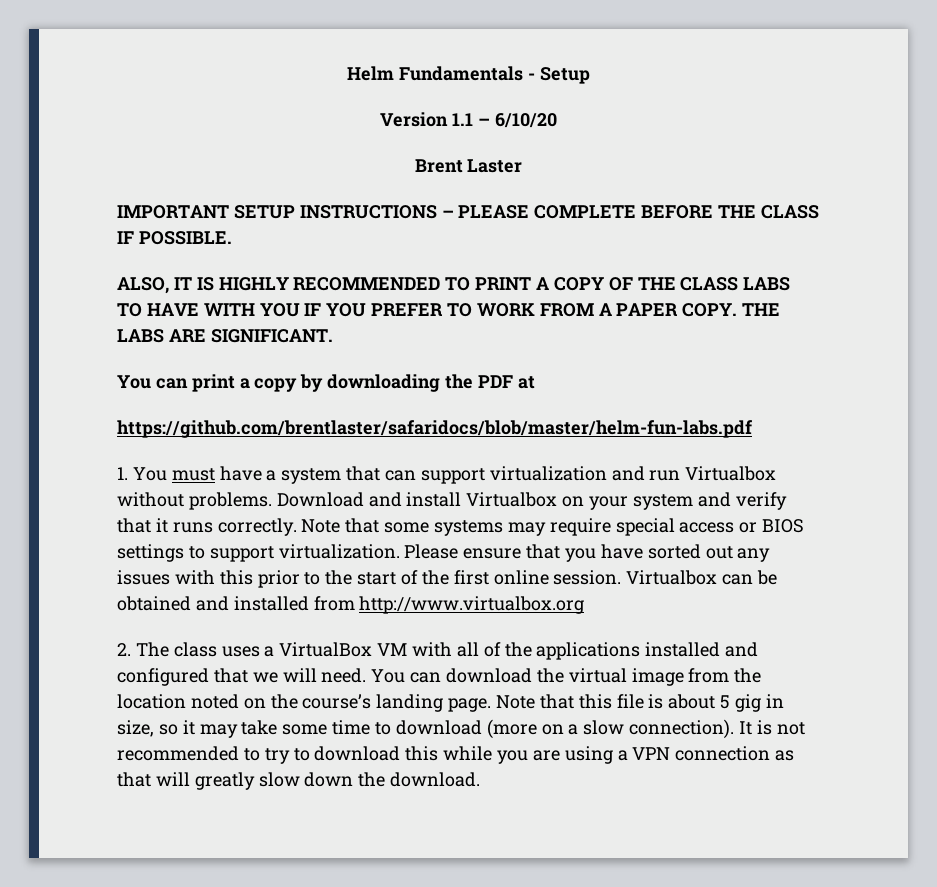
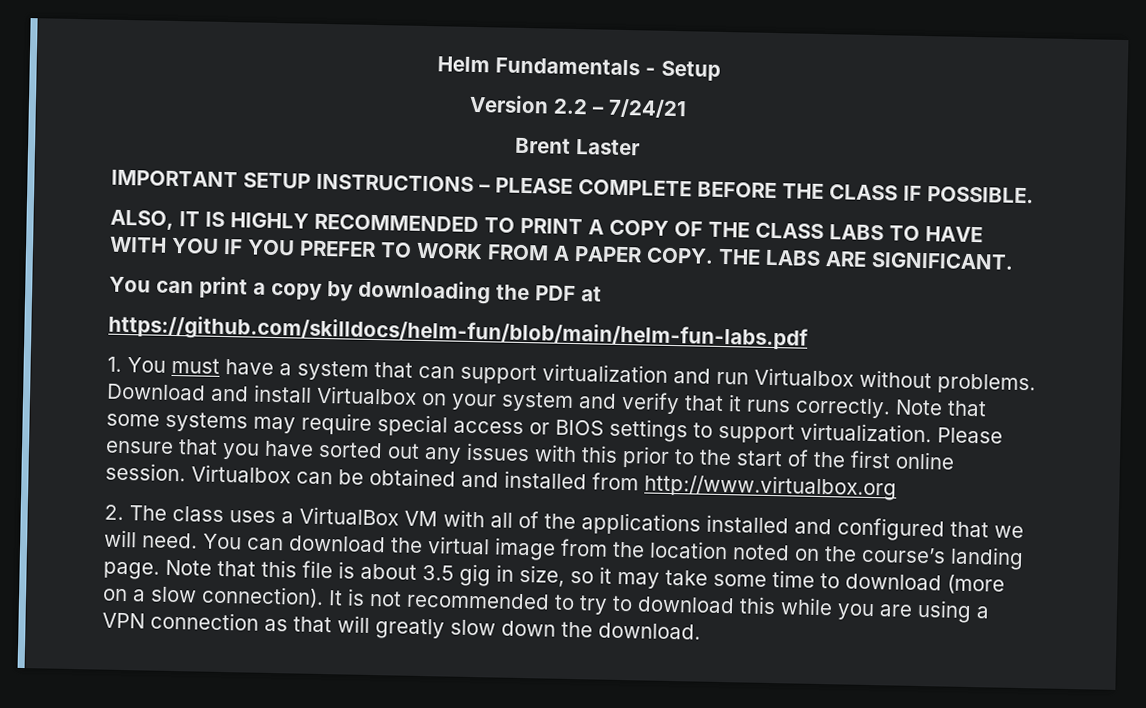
- Version 1.1 – 6/10/20
+ Version 2.2 – 7/24/21
- https://github.com/brentlaster/safaridocs/blob/master/helm-fun-labs.pdf
+ https://github.com/skilldocs/helm-fun/blob/main/helm-fun-labs.pdf
- Note that this file is about 5 gig in size, so it may take some time to download (more on a slow connection).
+ Note that this file is about 3.5 gig in size, so it may take some time to download (more on a slow connection).

